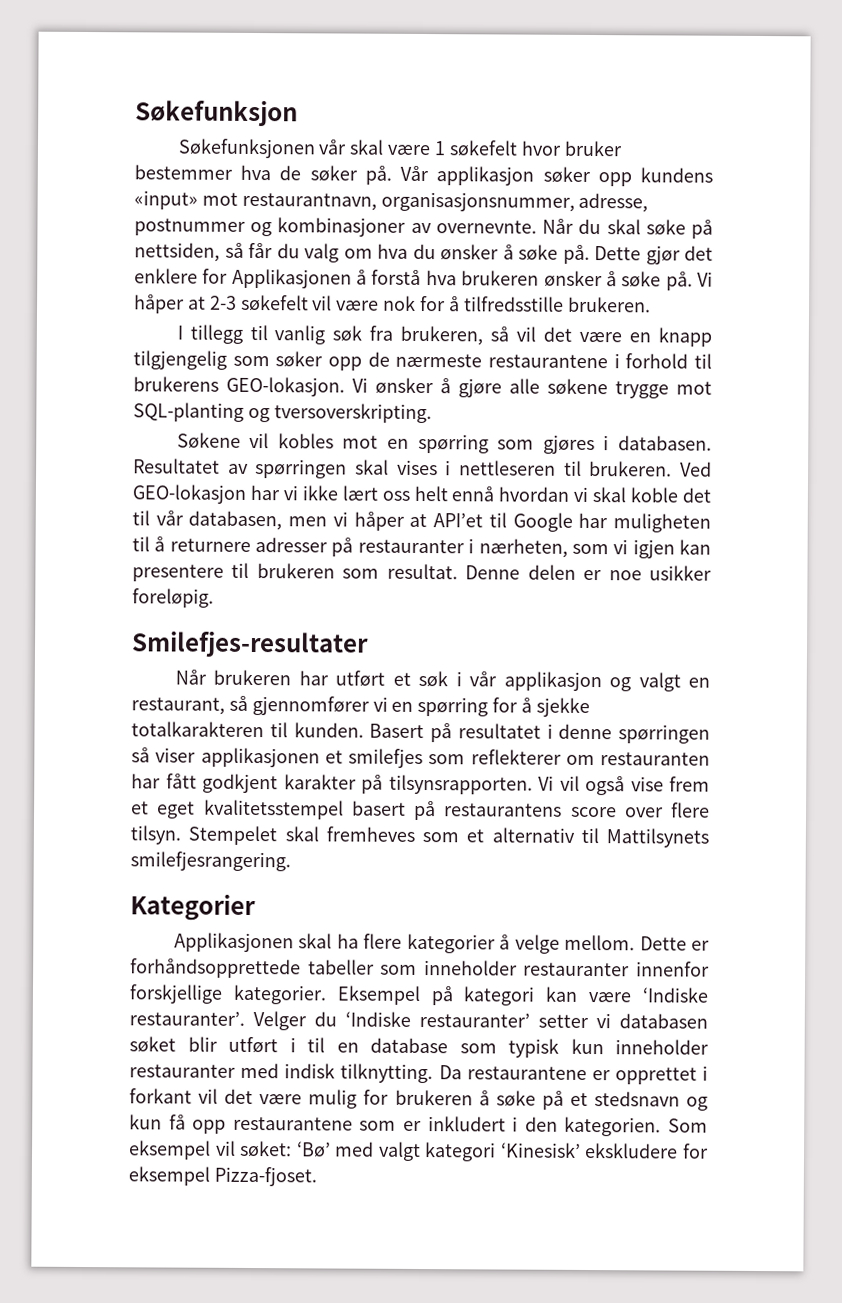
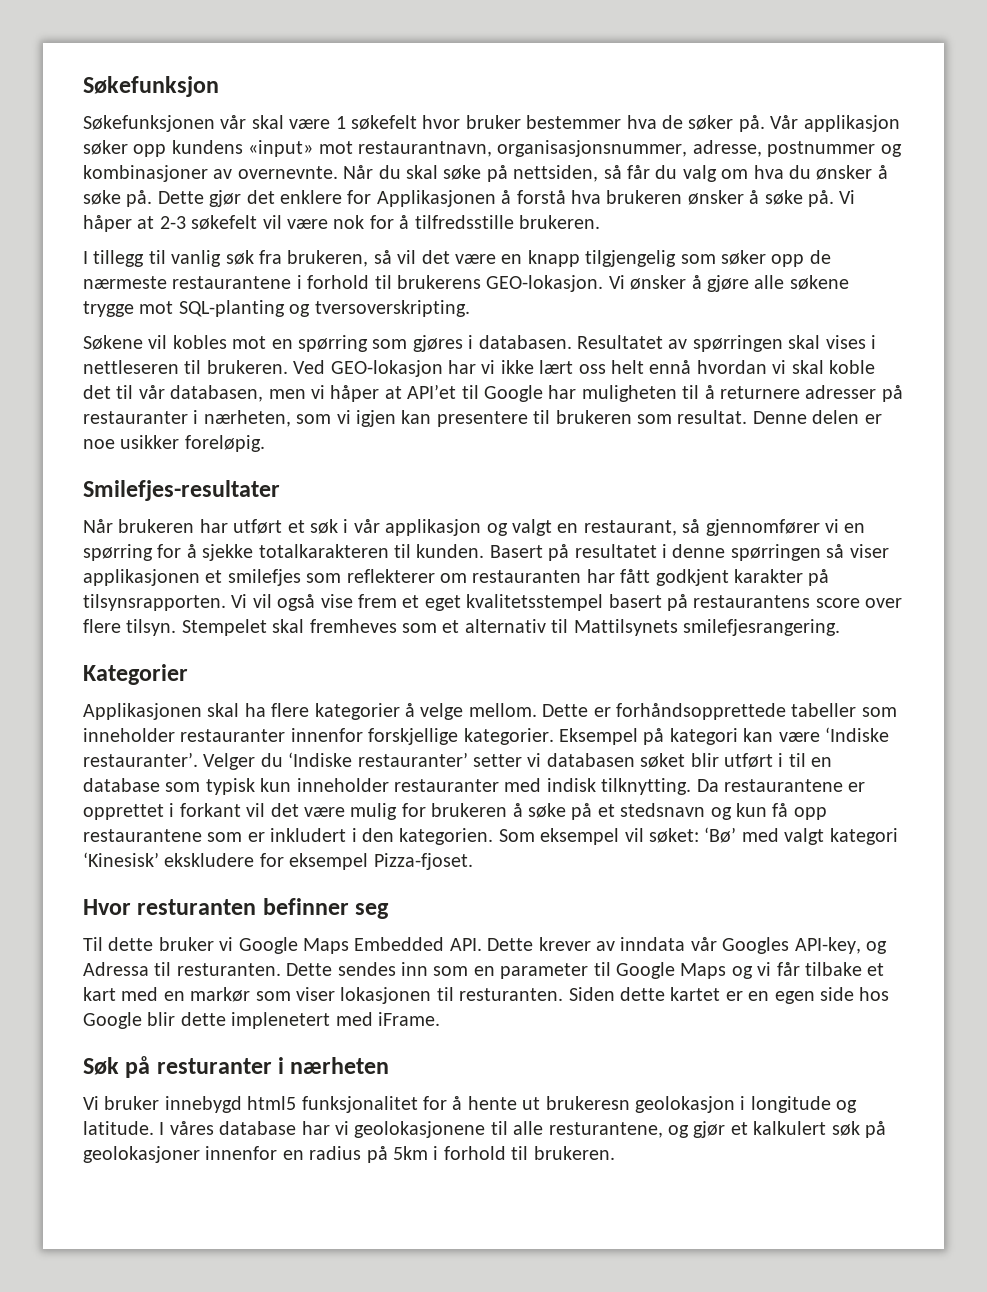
+ Hvor resturanten befinner seg
+ Til dette bruker vi Google Maps Embedded API. Dette krever av inndata vår Googles API-key, og Adressa til resturanten. Dette sendes inn som en parameter til Google Maps og vi får tilbake et kart med en markør som viser lokasjonen til resturanten. Siden dette kartet er en egen side hos Google blir dette implenetert med iFrame.
+ Søk på resturanter i nærheten
+ Vi bruker innebygd html5 funksjonalitet for å hente ut brukeresn geolokasjon i longitude og latitude. I våres database har vi geolokasjonene til alle resturantene, og gjør et kalkulert søk på geolokasjoner innenfor en radius på 5km i forhold til brukeren.

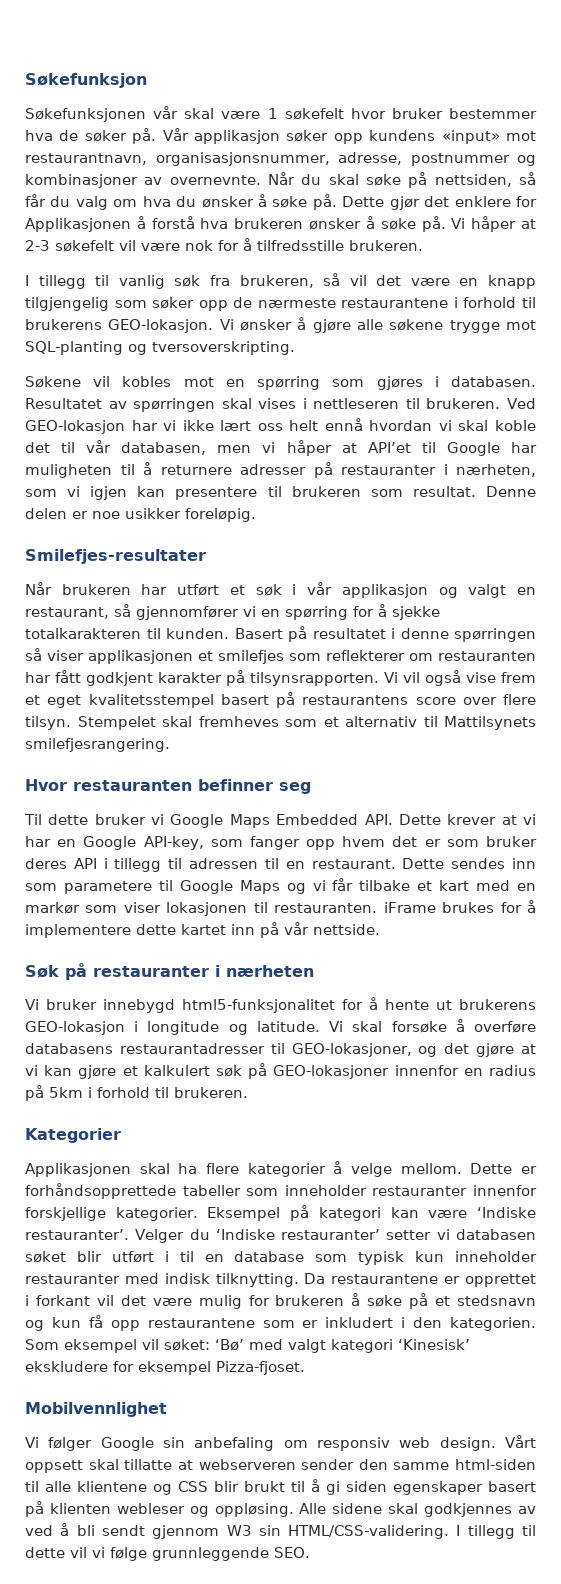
+ Hvor restauranten befinner seg
+ Til dette bruker vi Google Maps Embedded API. Dette krever at vi har en Google API-key, som fanger opp hvem det er som bruker deres API i tillegg til adressen til en restaurant. Dette sendes inn som parametere til Google Maps og vi får tilbake et kart med en markør som viser lokasjonen til restauranten. iFrame brukes for å implementere dette kartet inn på vår nettside.
+ Søk på restauranter i nærheten
+ Vi bruker innebygd html5-funksjonalitet for å hente ut brukerens GEO-lokasjon i longitude og latitude. Vi skal forsøke å overføre databasens restaurantadresser til GEO-lokasjoner, og det gjøre at vi kan gjøre et kalkulert søk på GEO-lokasjoner innenfor en radius på 5km i forhold til brukeren.
- Hvor resturanten befinner seg
- Til dette bruker vi Google Maps Embedded API. Dette krever av inndata vår Googles API-key, og Adressa til resturanten. Dette sendes inn som en parameter til Google Maps og vi får tilbake et kart med en markør som viser lokasjonen til resturanten. Siden dette kartet er en egen side hos Google blir dette implenetert med iFrame.
- Søk på resturanter i nærheten
- Vi bruker innebygd html5 funksjonalitet for å hente ut brukeresn geolokasjon i longitude og latitude. I våres database har vi geolokasjonene til alle resturantene, og gjør et kalkulert søk på geolokasjoner innenfor en radius på 5km i forhold til brukeren.
+ Mobilvennlighet
+ Vi følger Google sin anbefaling om responsiv web design. Vårt oppsett skal tillatte at webserveren sender den samme html-siden til alle klientene og CSS blir brukt til å gi siden egenskaper basert på klienten webleser og oppløsing. Alle sidene skal godkjennes av ved å bli sendt gjennom W3 sin HTML/CSS-validering. I tillegg til dette vil vi følge grunnleggende SEO.

